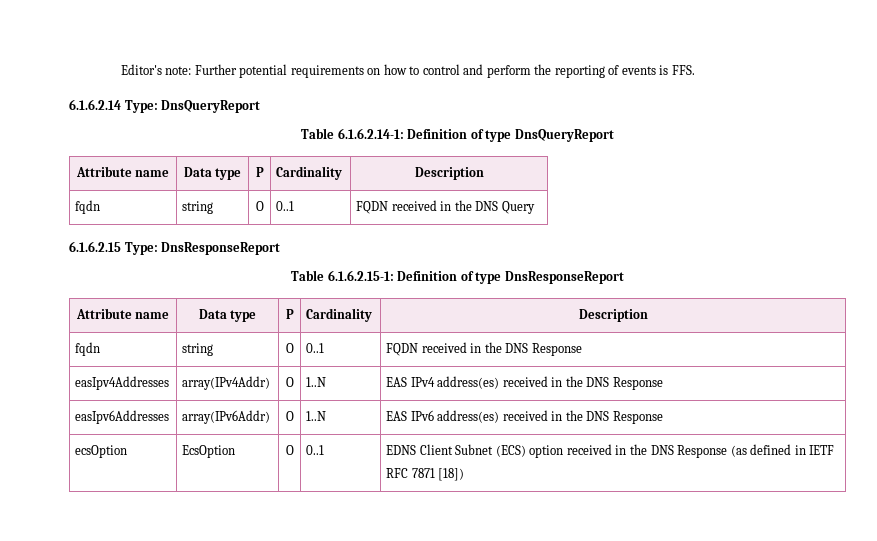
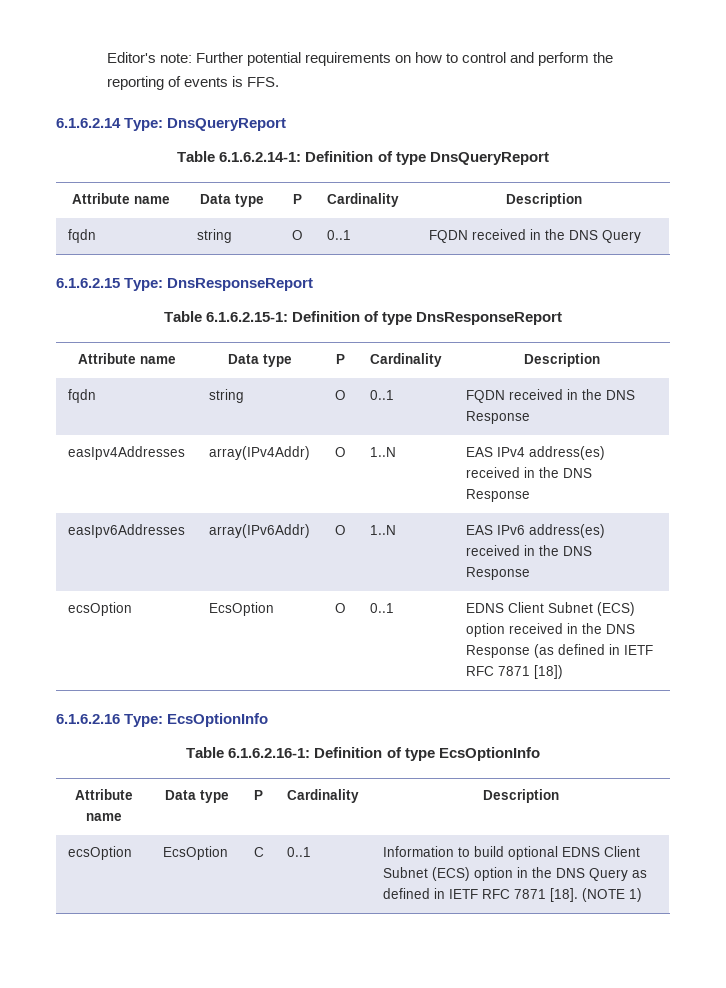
+ 6.1.6.2.16 Type: EcsOptionInfo
+ Table 6.1.6.2.16-1: Definition of type EcsOptionInfo
+ Attribute name | Data type | P | Cardinality | Description
+ ecsOption | EcsOption | C | 0..1 | Information to build optional EDNS Client Subnet (ECS) option in the DNS Query as defined in IETF RFC 7871 [18]. (NOTE 1)

